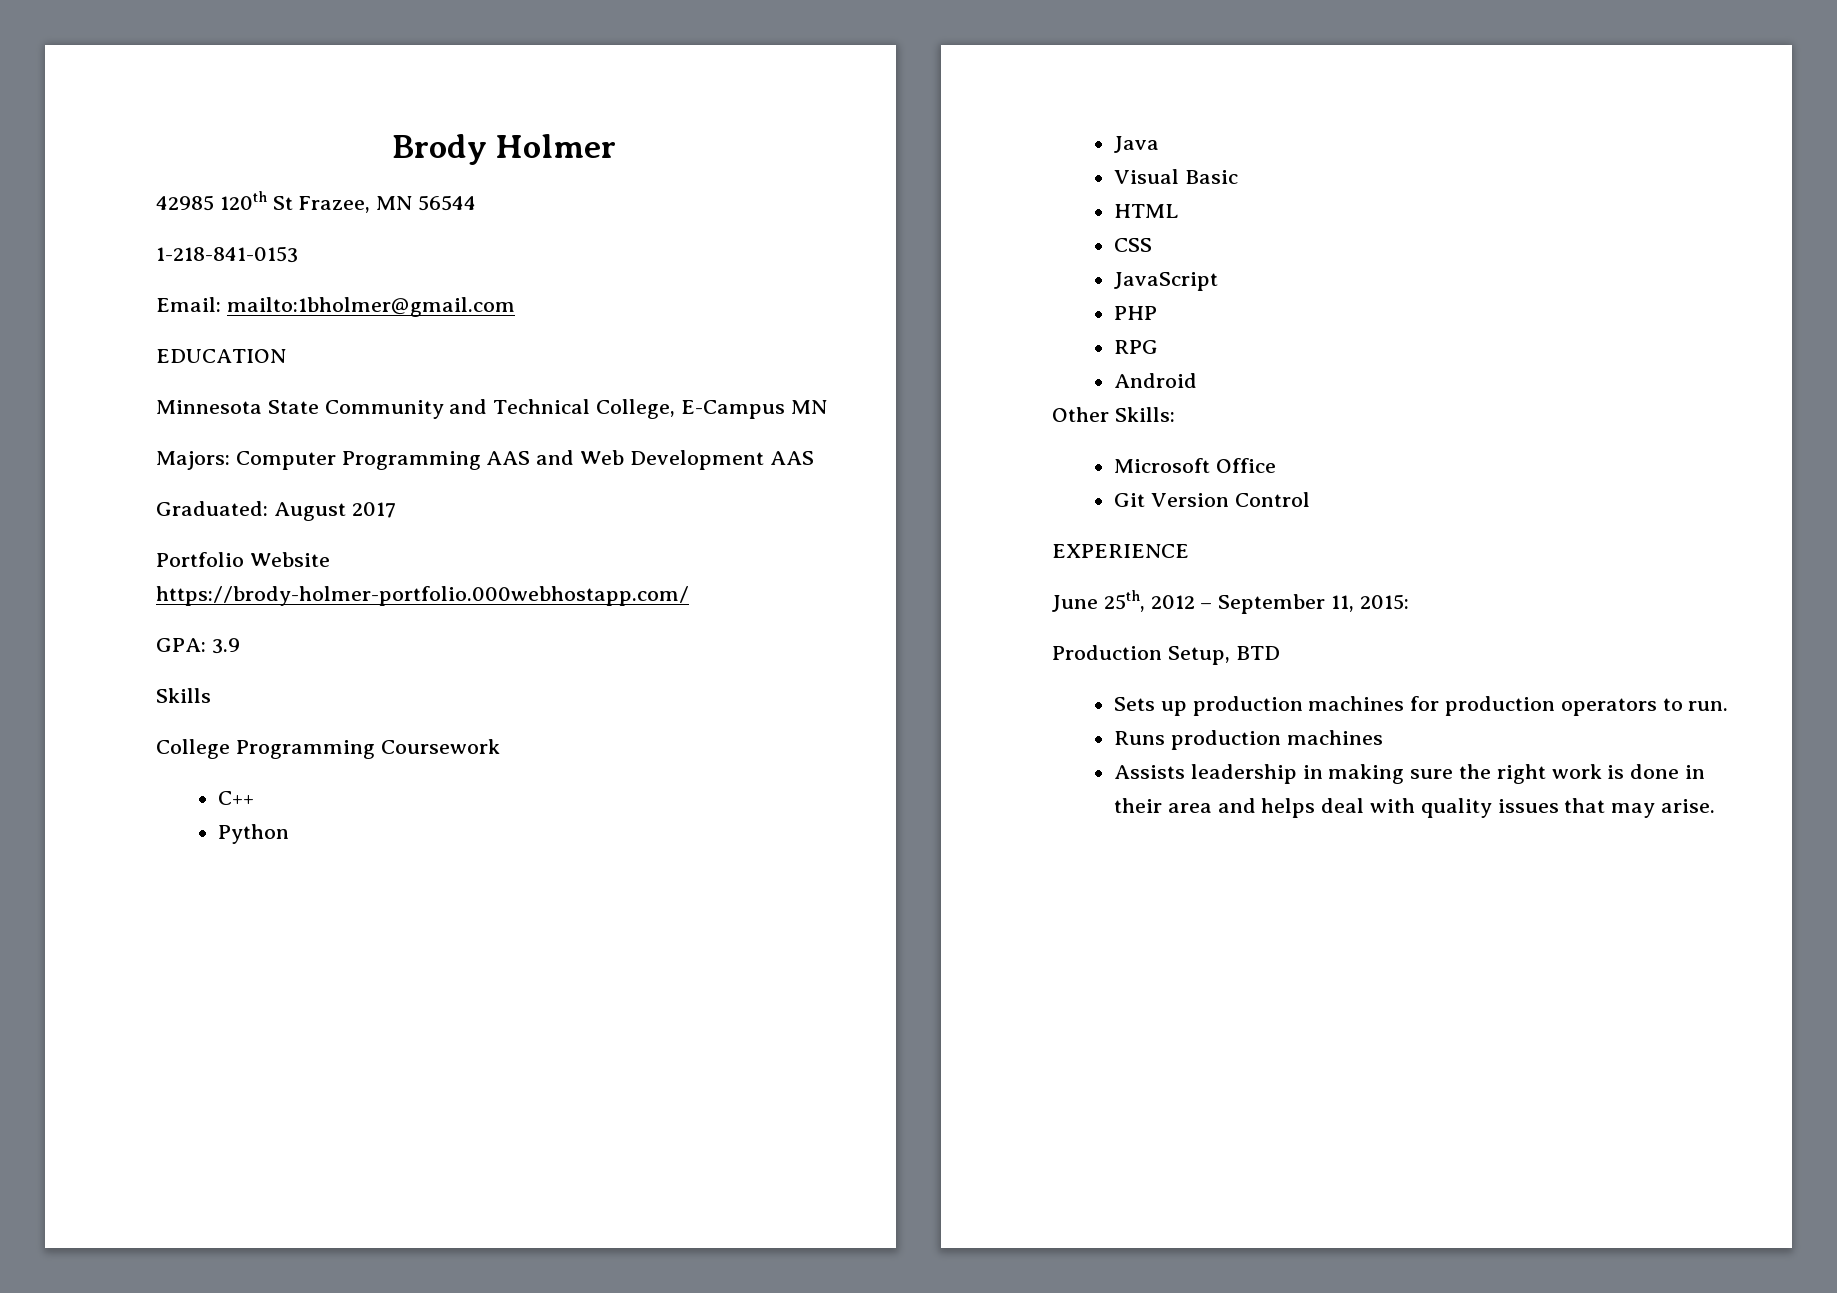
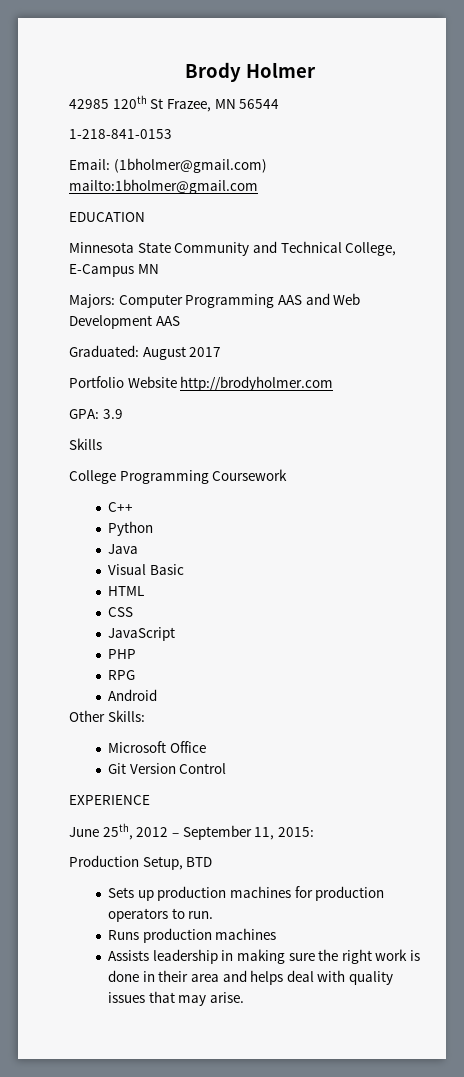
- Email: mailto:1bholmer@gmail.com
+ Email: (1bholmer@gmail.com) mailto:1bholmer@gmail.com
- Portfolio Website https://brody-holmer-portfolio.000webhostapp.com/
+ Portfolio Website http://brodyholmer.com

